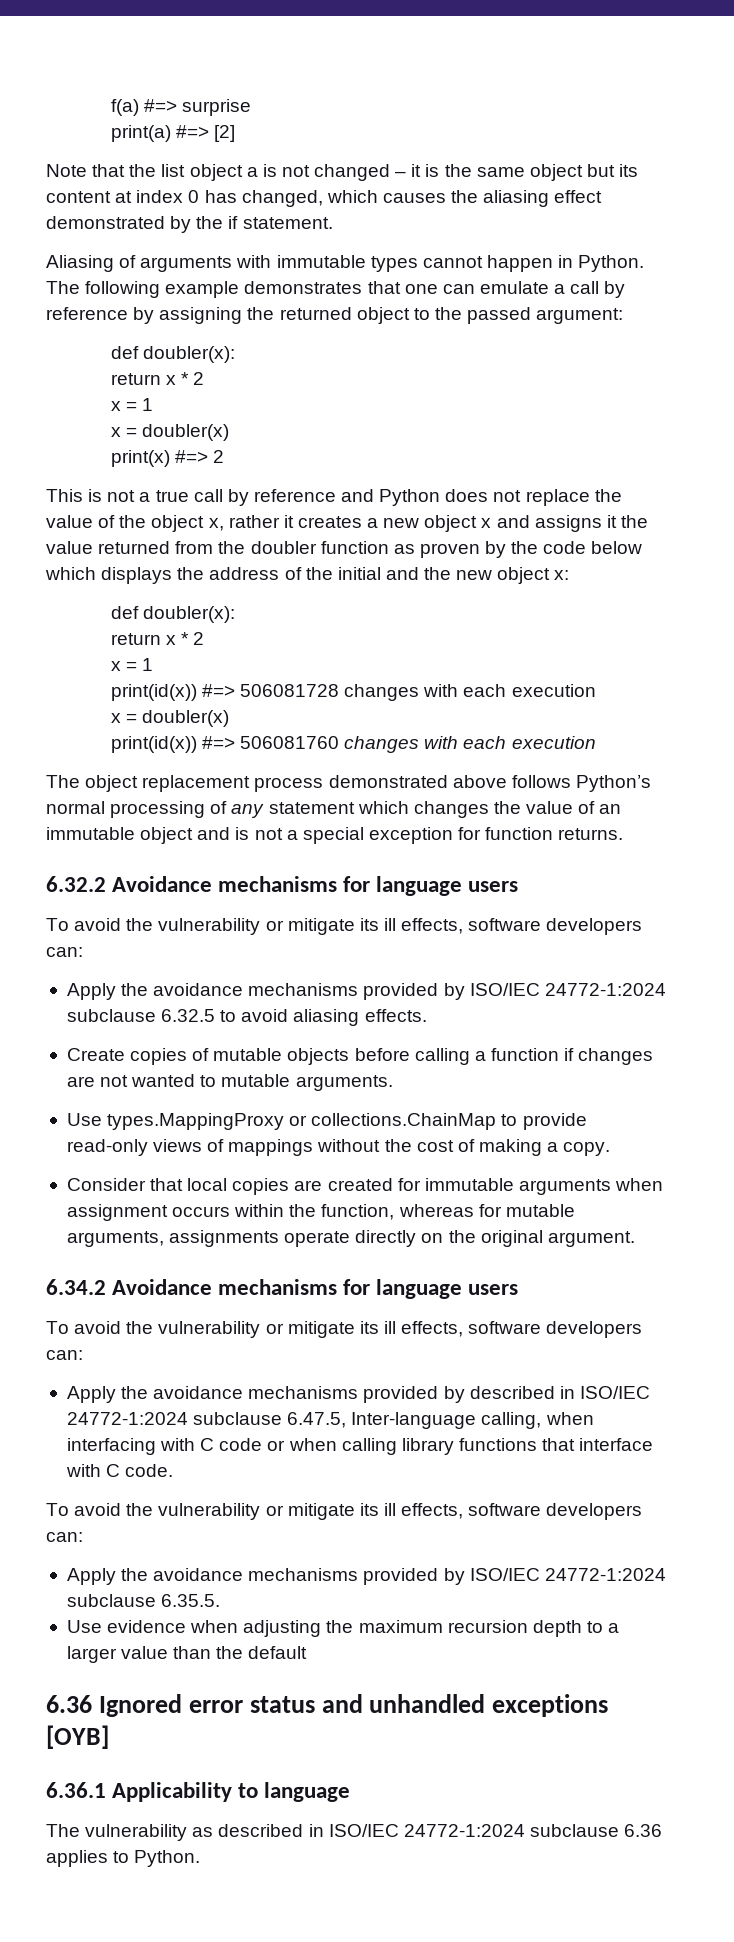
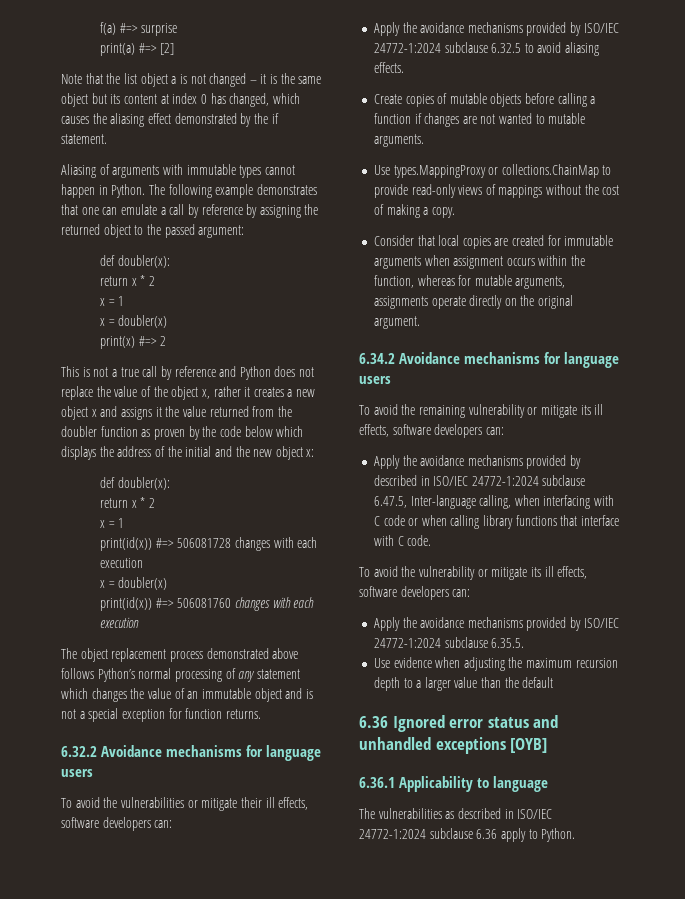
  6.32.2 Avoidance mechanisms for language users
- To avoid the vulnerability or mitigate its ill effects, software developers can:
+ To avoid the vulnerabilities or mitigate their ill effects, software developers can:
  6.34.2 Avoidance mechanisms for language users
- To avoid the vulnerability or mitigate its ill effects, software developers can:
+ To avoid the remaining vulnerability or mitigate its ill effects, software developers can:
- The vulnerability as described in ISO/IEC 24772-1:2024 subclause 6.36 applies to Python.
+ The vulnerabilities as described in ISO/IEC 24772-1:2024 subclause 6.36 apply to Python.

